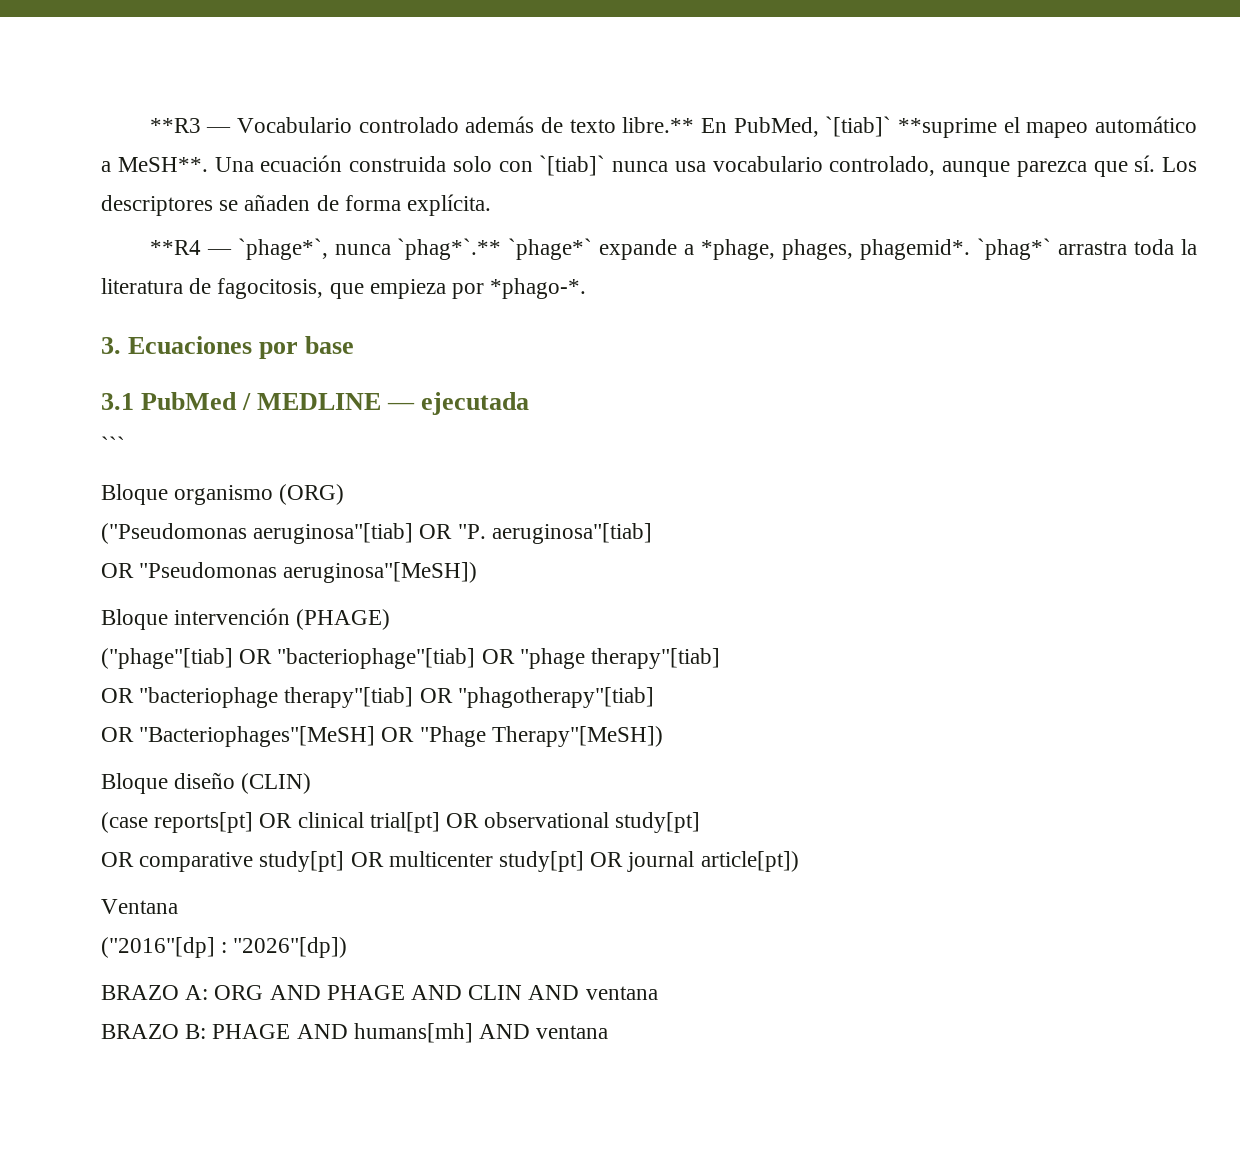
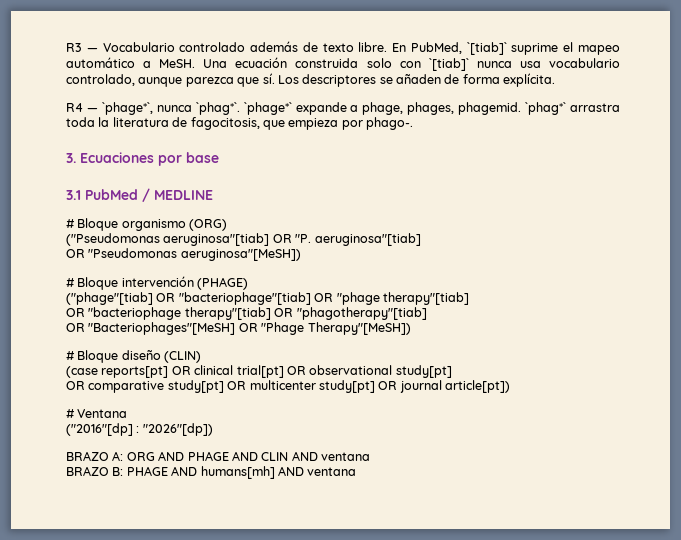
- **R3 — Vocabulario controlado además de texto libre.** En PubMed, `[tiab]` **suprime el mapeo automático a MeSH**.
+ R3 — Vocabulario controlado además de texto libre. En PubMed, `[tiab]` suprime el mapeo automático a MeSH.
- **R4 — `phage*`, nunca `phag*`.** `phage*` expande a *phage, phages, phagemid*.
+ R4 — `phage*`, nunca `phag*`. `phage*` expande a phage, phages, phagemid.
- `phag*` arrastra toda la literatura de fagocitosis, que empieza por *phago-*.
+ `phag*` arrastra toda la literatura de fagocitosis, que empieza por phago-.
- 3.1 PubMed / MEDLINE — ejecutada
- ```
- Bloque organismo (ORG)
+ 3.1 PubMed / MEDLINE
+ # Bloque organismo (ORG)
- Bloque intervención (PHAGE)
+ # Bloque intervención (PHAGE)
- Bloque diseño (CLIN)
+ # Bloque diseño (CLIN)
- Ventana
+ # Ventana

